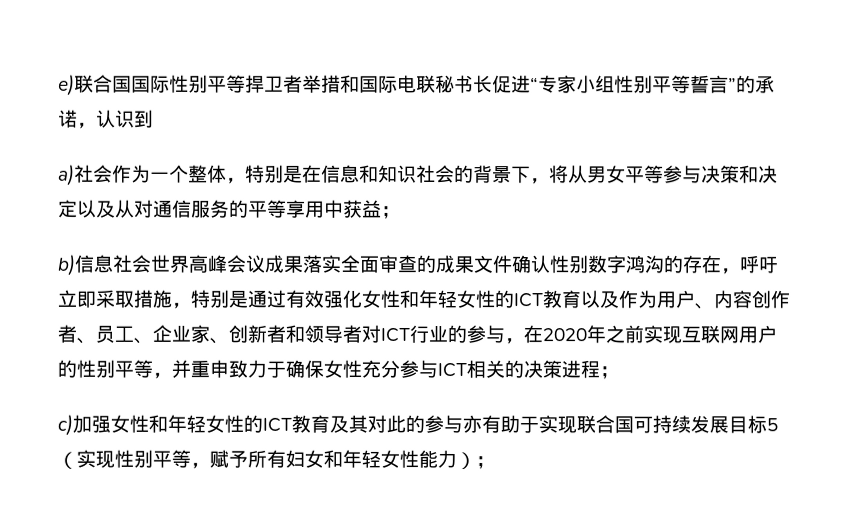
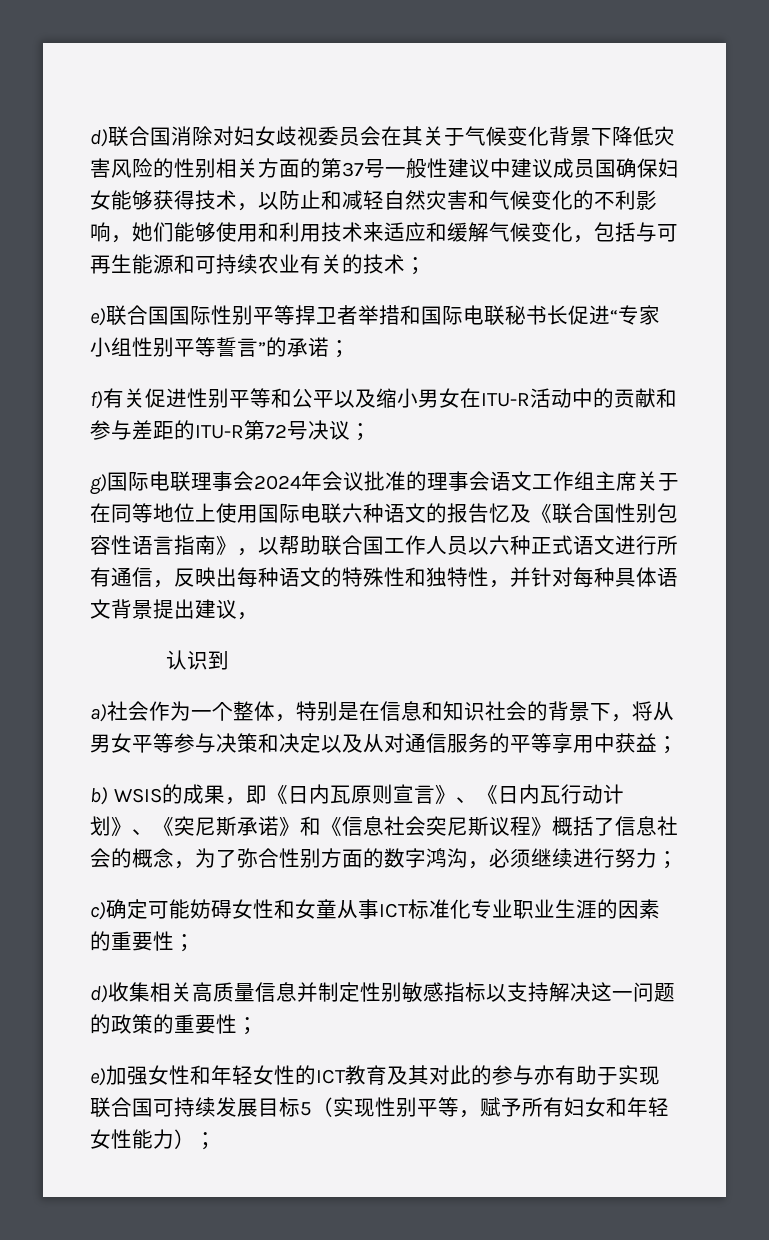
+ d)联合国消除对妇女歧视委员会在其关于气候变化背景下降低灾害风险的性别相关方面的第37号一般性建议中建议成员国确保妇女能够获得技术，以防止和减轻自然灾害和气候变化的不利影响，她们能够使用和利用技术来适应和缓解气候变化，包括与可再生能源和可持续农业有关的技术；
- e)联合国国际性别平等捍卫者举措和国际电联秘书长促进“专家小组性别平等誓言”的承诺，认识到
+ e)联合国国际性别平等捍卫者举措和国际电联秘书长促进“专家小组性别平等誓言”的承诺；
+ f)有关促进性别平等和公平以及缩小男女在ITU-R活动中的贡献和参与差距的ITU-R第72号决议；
+ g)国际电联理事会2024年会议批准的理事会语文工作组主席关于在同等地位上使用国际电联六种语文的报告忆及《联合国性别包容性语言指南》，以帮助联合国工作人员以六种正式语文进行所有通信，反映出每种语文的特殊性和独特性，并针对每种具体语文背景提出建议，
+ 认识到
- b)信息社会世界高峰会议成果落实全面审查的成果文件确认性别数字鸿沟的存在，呼吁立即采取措施，特别是通过有效强化女性和年轻女性的ICT教育以及作为用户、内容创作者、员工、企业家、创新者和领导者对ICT行业的参与，在2020年之前实现互联网用户的性别平等，并重申致力于确保女性充分参与ICT相关的决策进程；
- c)加强女性和年轻女性的ICT教育及其对此的参与亦有助于实现联合国可持续发展目标5（实现性别平等，赋予所有妇女和年轻女性能力）；
+ b) WSIS的成果，即《日内瓦原则宣言》、《日内瓦行动计划》、《突尼斯承诺》和《信息社会突尼斯议程》概括了信息社会的概念，为了弥合性别方面的数字鸿沟，必须继续进行努力；
+ c)确定可能妨碍女性和女童从事ICT标准化专业职业生涯的因素的重要性；
+ d)收集相关高质量信息并制定性别敏感指标以支持解决这一问题的政策的重要性；
+ e)加强女性和年轻女性的ICT教育及其对此的参与亦有助于实现联合国可持续发展目标5（实现性别平等，赋予所有妇女和年轻女性能力）；

